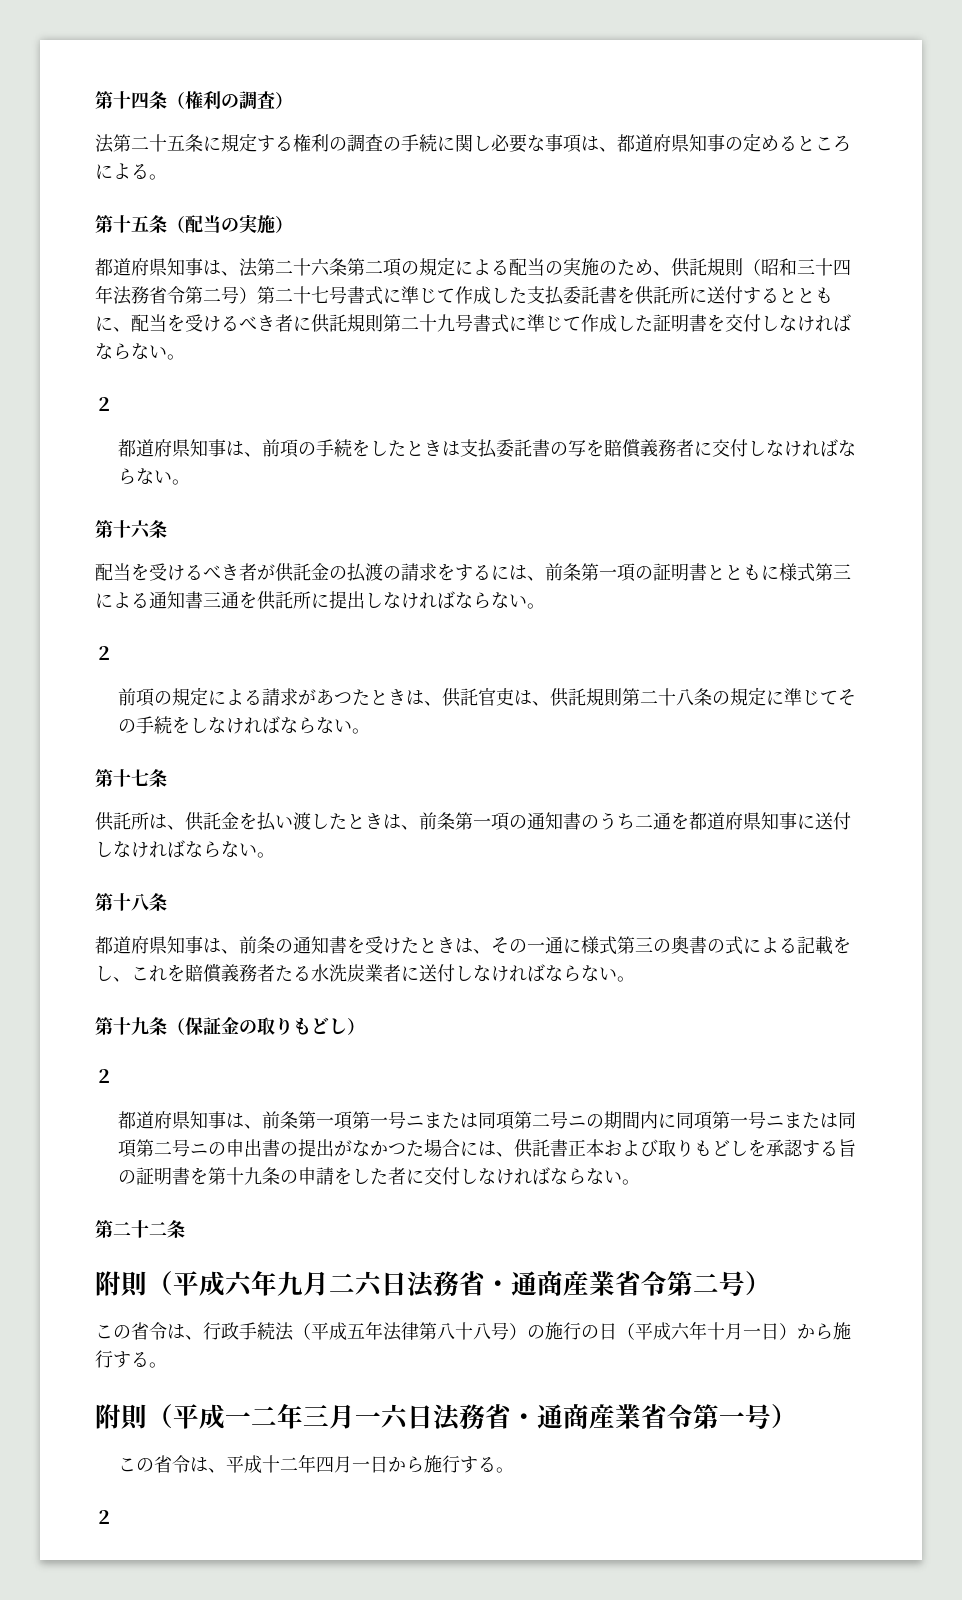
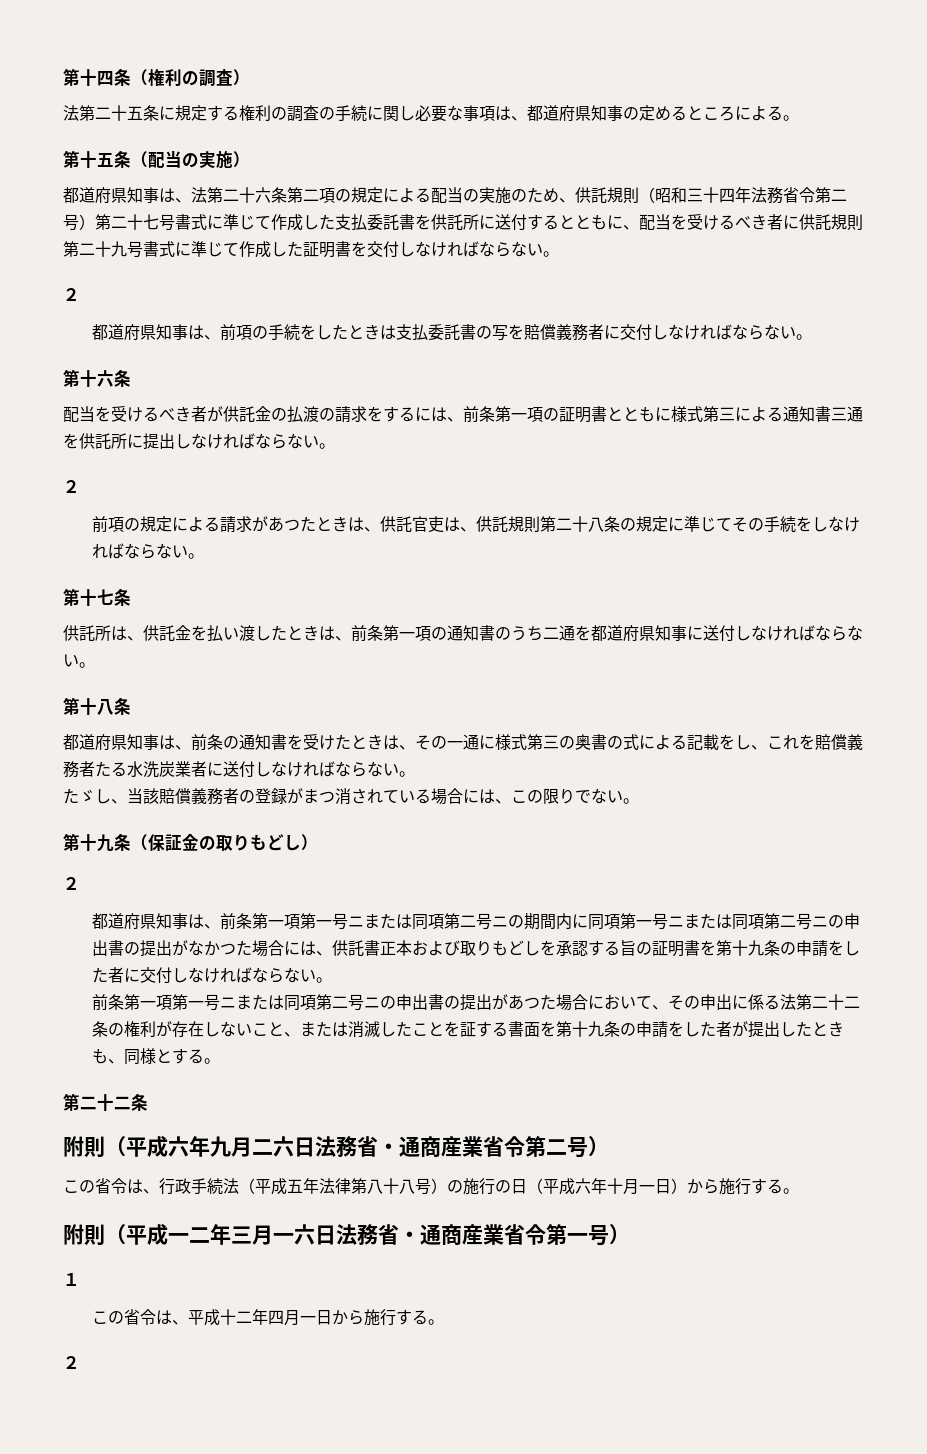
+ たゞし、当該賠償義務者の登録がまつ消されている場合には、この限りでない。
+ 前条第一項第一号ニまたは同項第二号ニの申出書の提出があつた場合において、その申出に係る法第二十二条の権利が存在しないこと、または消滅したことを証する書面を第十九条の申請をした者が提出したときも、同様とする。
+ １

